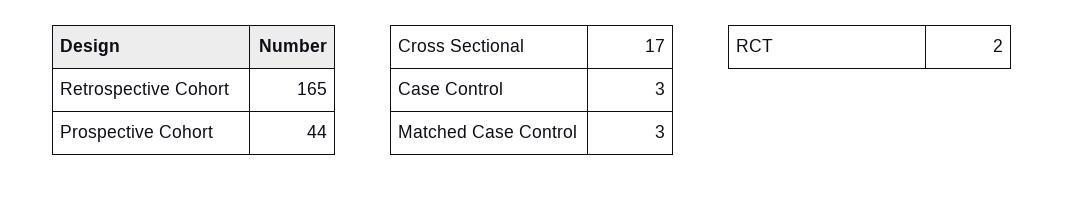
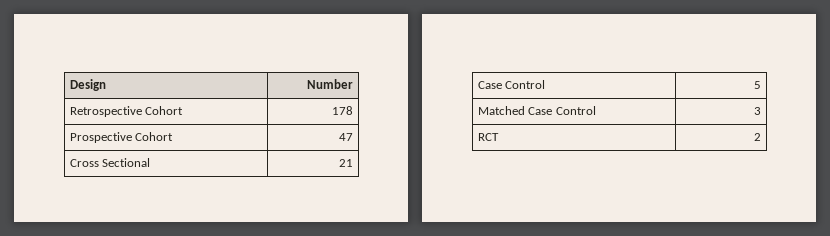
- Retrospective Cohort | 165
+ Retrospective Cohort | 178
- Prospective Cohort | 44
+ Prospective Cohort | 47
- Cross Sectional | 17
- Case Control | 3
+ Cross Sectional | 21
+ Case Control | 5

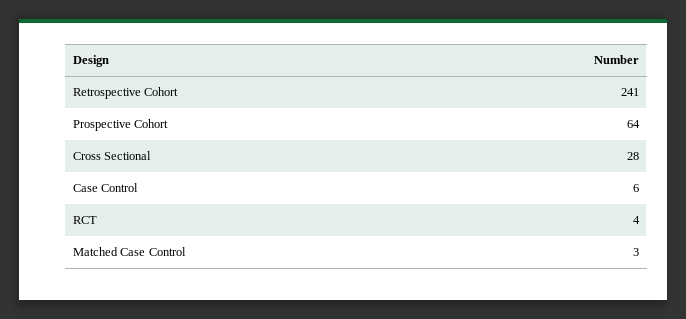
- Retrospective Cohort | 178
+ Retrospective Cohort | 241
- Prospective Cohort | 47
+ Prospective Cohort | 64
- Cross Sectional | 21
- Case Control | 5
+ Cross Sectional | 28
+ Case Control | 6
+ RCT | 4
- RCT | 2

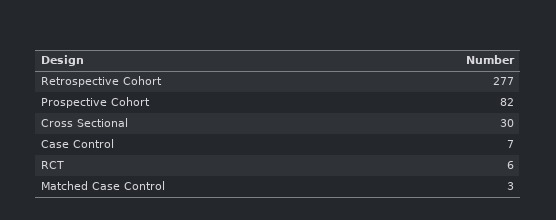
- Retrospective Cohort | 241
+ Retrospective Cohort | 277
- Prospective Cohort | 64
+ Prospective Cohort | 82
- Cross Sectional | 28
- Case Control | 6
+ Cross Sectional | 30
+ Case Control | 7
- RCT | 4
+ RCT | 6

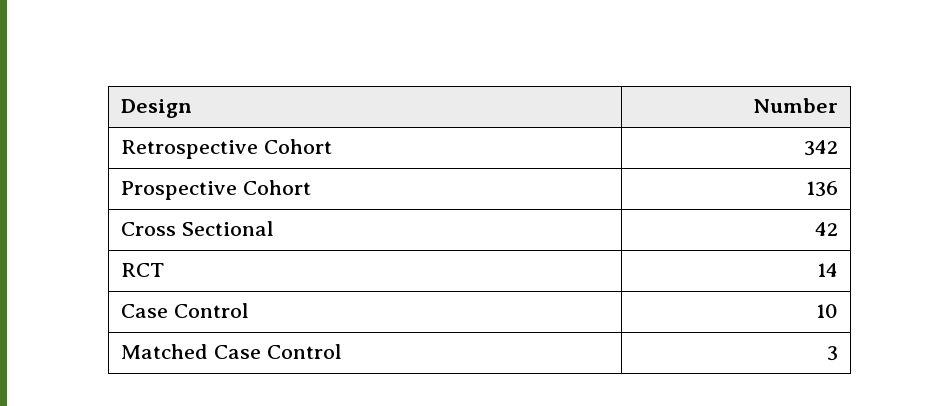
- Retrospective Cohort | 277
+ Retrospective Cohort | 342
- Prospective Cohort | 82
+ Prospective Cohort | 136
- Cross Sectional | 30
- Case Control | 7
- RCT | 6
+ Cross Sectional | 42
+ RCT | 14
+ Case Control | 10

